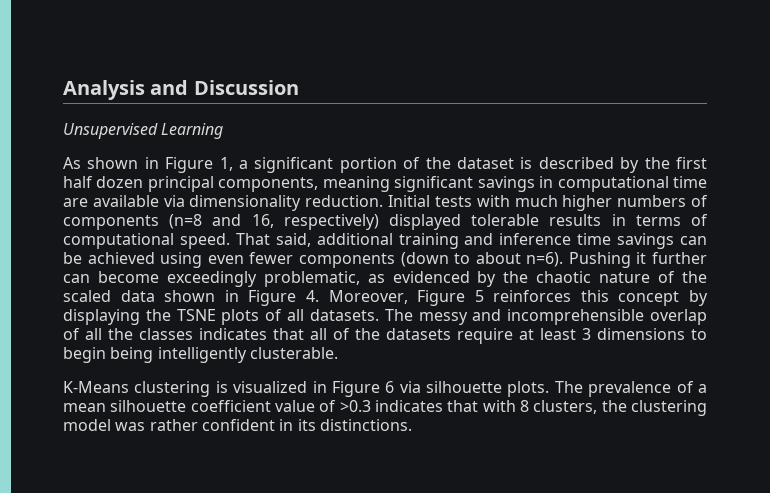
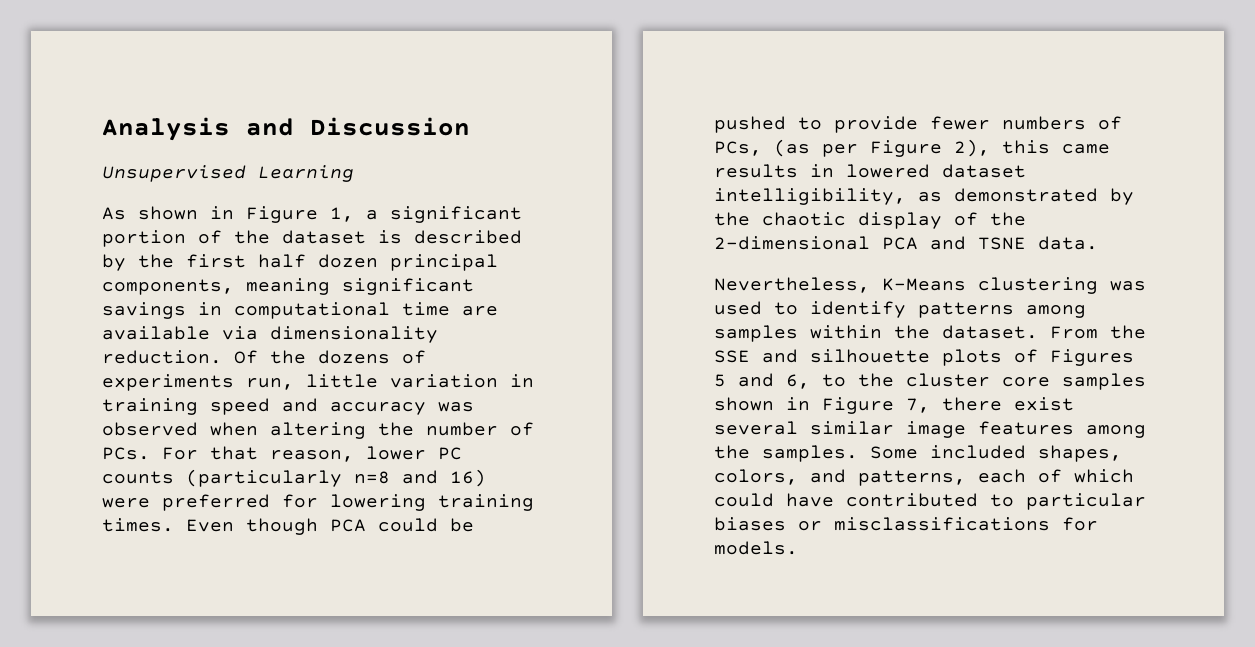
- Initial tests with much higher numbers of components (n=8 and 16, respectively) displayed tolerable results in terms of computational speed. That said, additional training and inference time savings can be achieved using even fewer components (down to about n=6). Pushing it further can become exceedingly problematic, as evidenced by the chaotic nature of the scaled data shown in Figure 4. Moreover, Figure 5 reinforces this concept by displaying the TSNE plots of all datasets. The messy and incomprehensible overlap of all the classes indicates that all of the datasets require at least 3 dimensions to begin being intelligently clusterable.
- K-Means clustering is visualized in Figure 6 via silhouette plots. The prevalence of a mean silhouette coefficient value of >0.3 indicates that with 8 clusters, the clustering model was rather confident in its distinctions.
+ Of the dozens of experiments run, little variation in training speed and accuracy was observed when altering the number of PCs. For that reason, lower PC counts (particularly n=8 and 16) were preferred for lowering training times. Even though PCA could be pushed to provide fewer numbers of PCs, (as per Figure 2), this came results in lowered dataset intelligibility, as demonstrated by the chaotic display of the 2-dimensional PCA and TSNE data.
+ Nevertheless, K-Means clustering was used to identify patterns among samples within the dataset. From the SSE and silhouette plots of Figures 5 and 6, to the cluster core samples shown in Figure 7, there exist several similar image features among the samples. Some included shapes, colors, and patterns, each of which could have contributed to particular biases or misclassifications for models.

